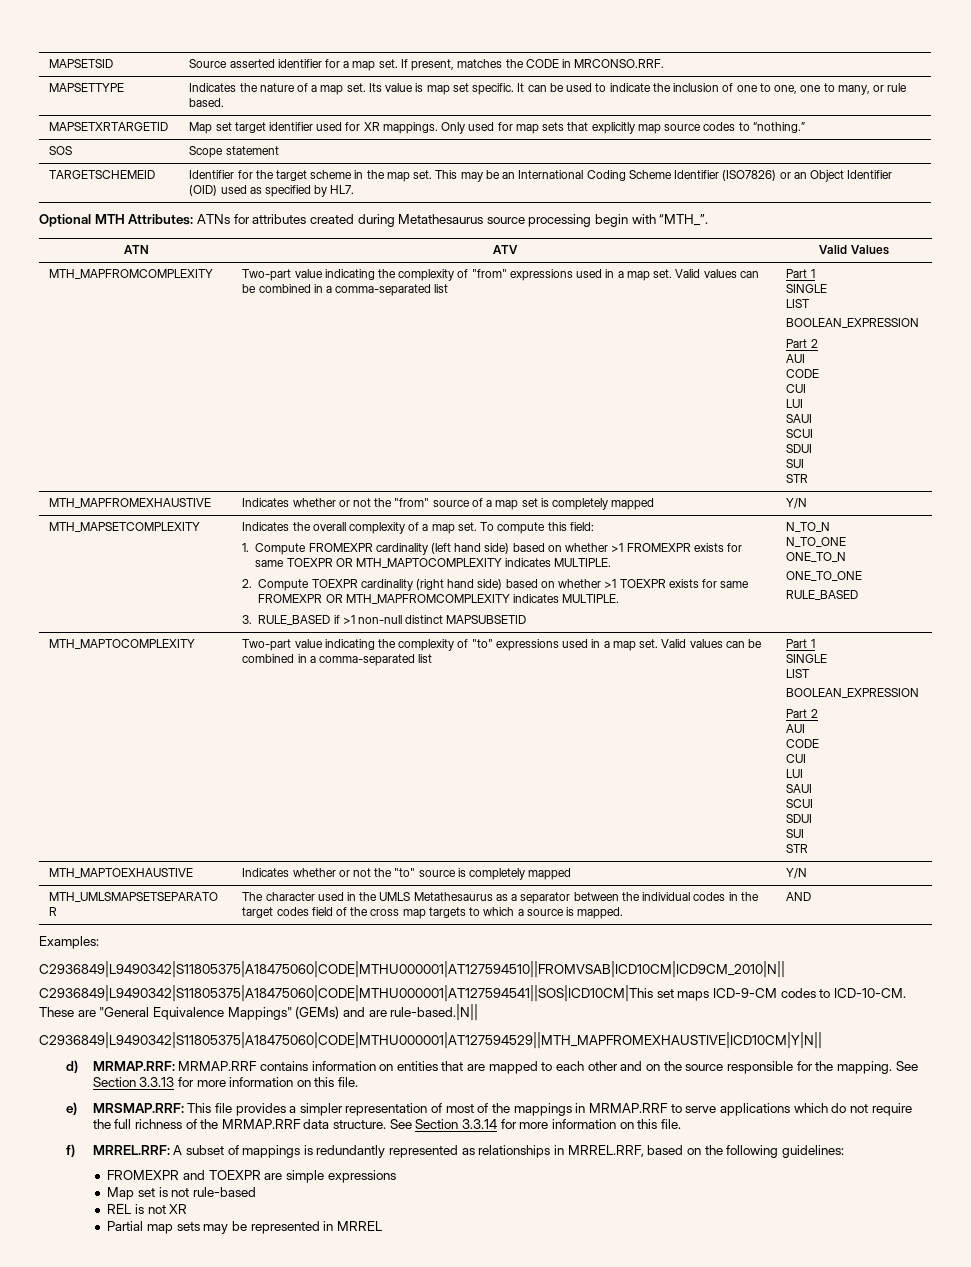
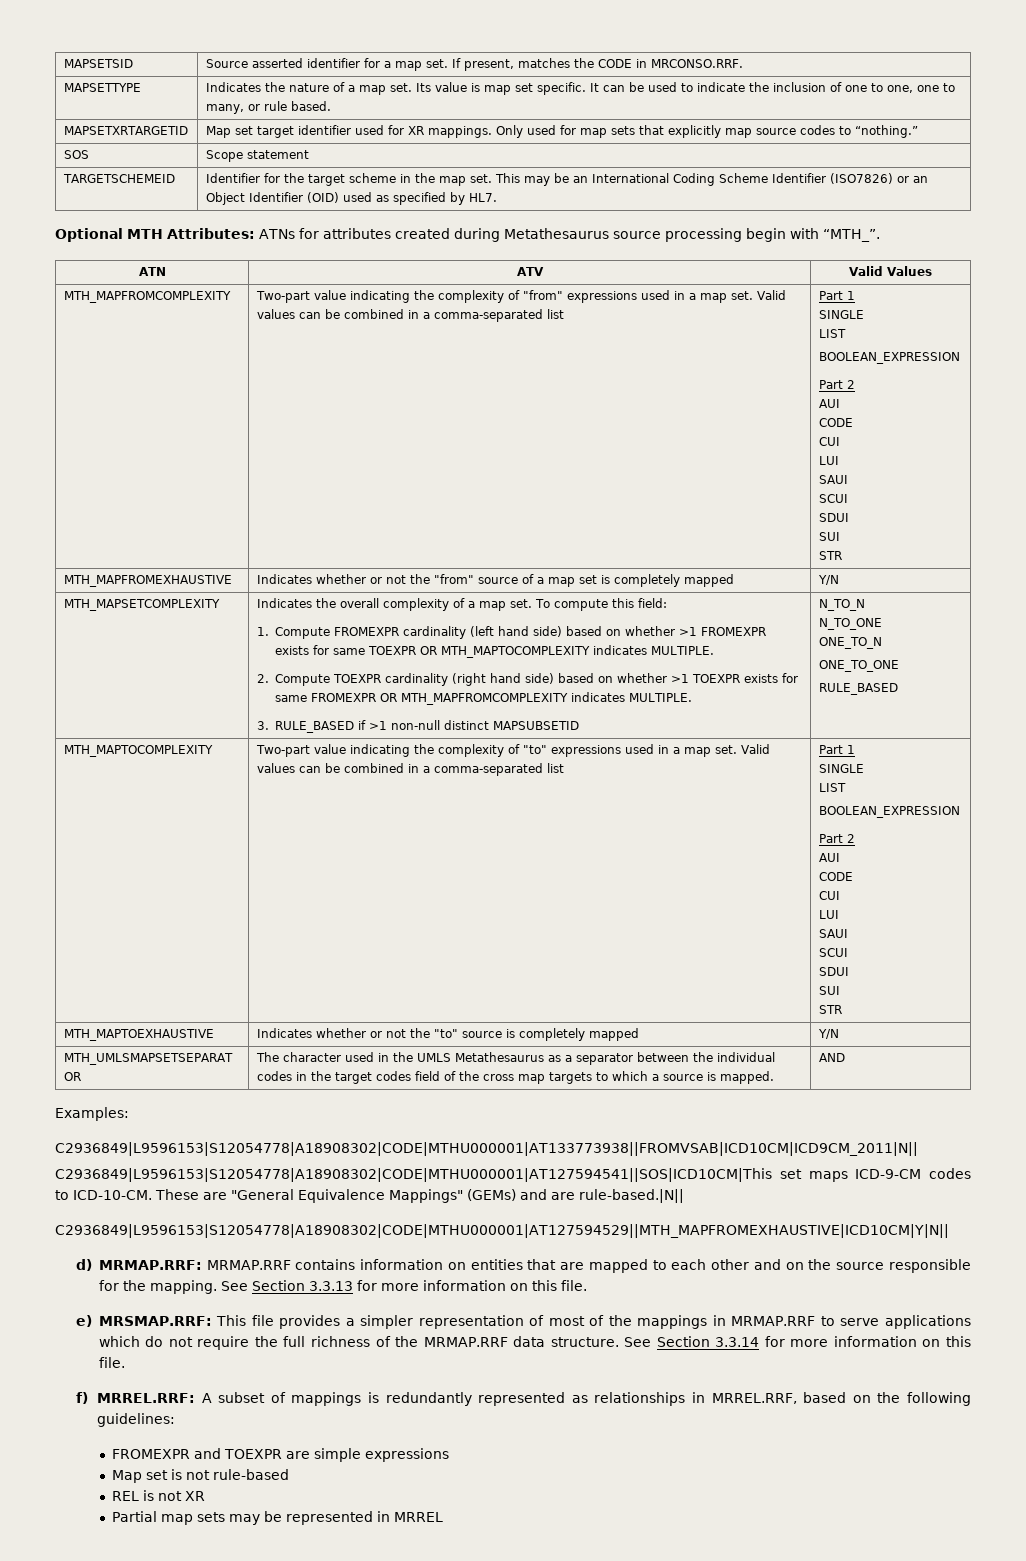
- C2936849|L9490342|S11805375|A18475060|CODE|MTHU000001|AT127594510||FROMVSAB|ICD10CM|ICD9CM_2010|N||
- C2936849|L9490342|S11805375|A18475060|CODE|MTHU000001|AT127594541||SOS|ICD10CM|This set maps ICD-9-CM codes to ICD-10-CM.
+ C2936849|L9596153|S12054778|A18908302|CODE|MTHU000001|AT133773938||FROMVSAB|ICD10CM|ICD9CM_2011|N||
+ C2936849|L9596153|S12054778|A18908302|CODE|MTHU000001|AT127594541||SOS|ICD10CM|This set maps ICD-9-CM codes to ICD-10-CM.
- C2936849|L9490342|S11805375|A18475060|CODE|MTHU000001|AT127594529||MTH_MAPFROMEXHAUSTIVE|ICD10CM|Y|N||
+ C2936849|L9596153|S12054778|A18908302|CODE|MTHU000001|AT127594529||MTH_MAPFROMEXHAUSTIVE|ICD10CM|Y|N||

